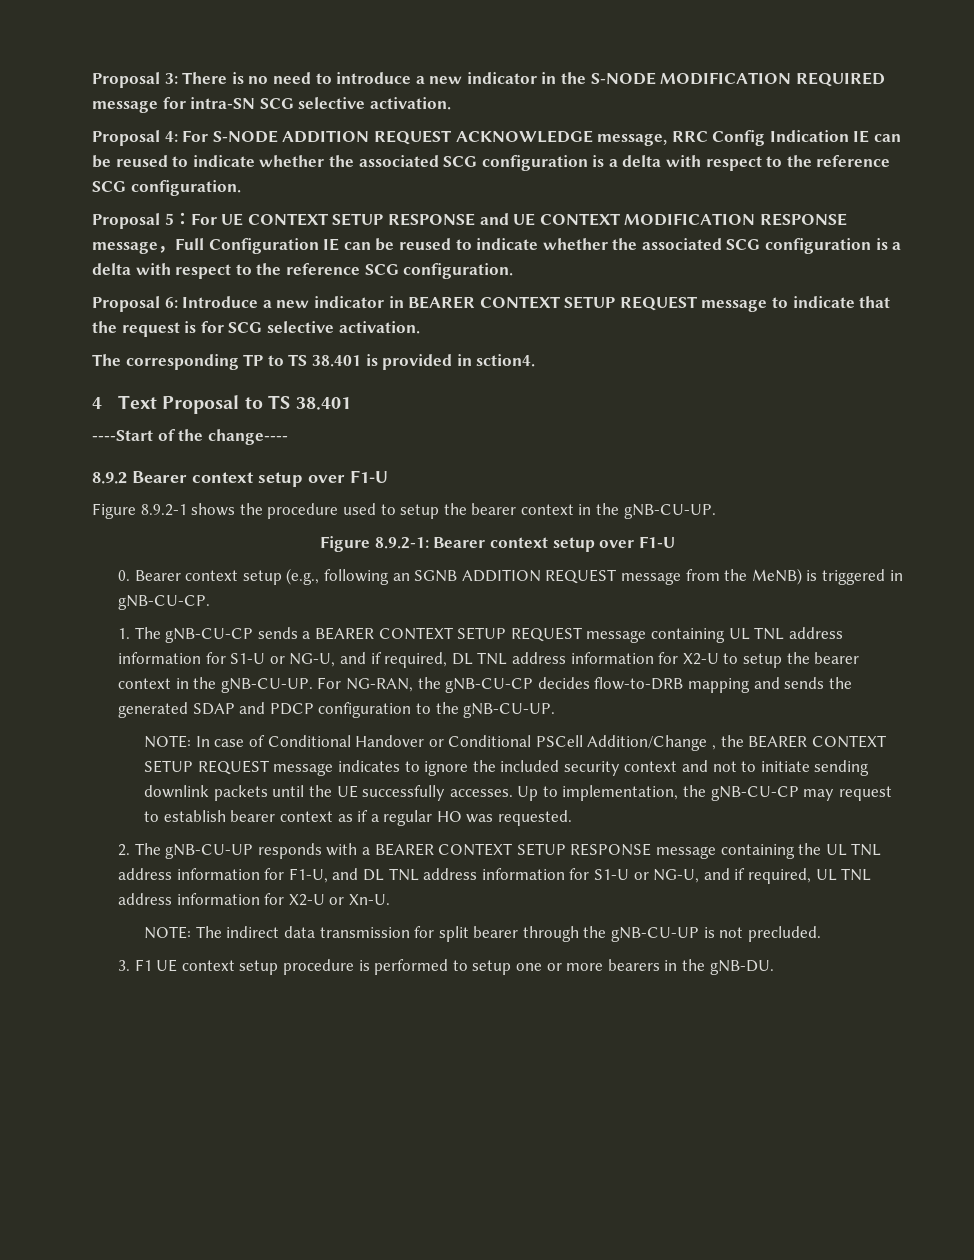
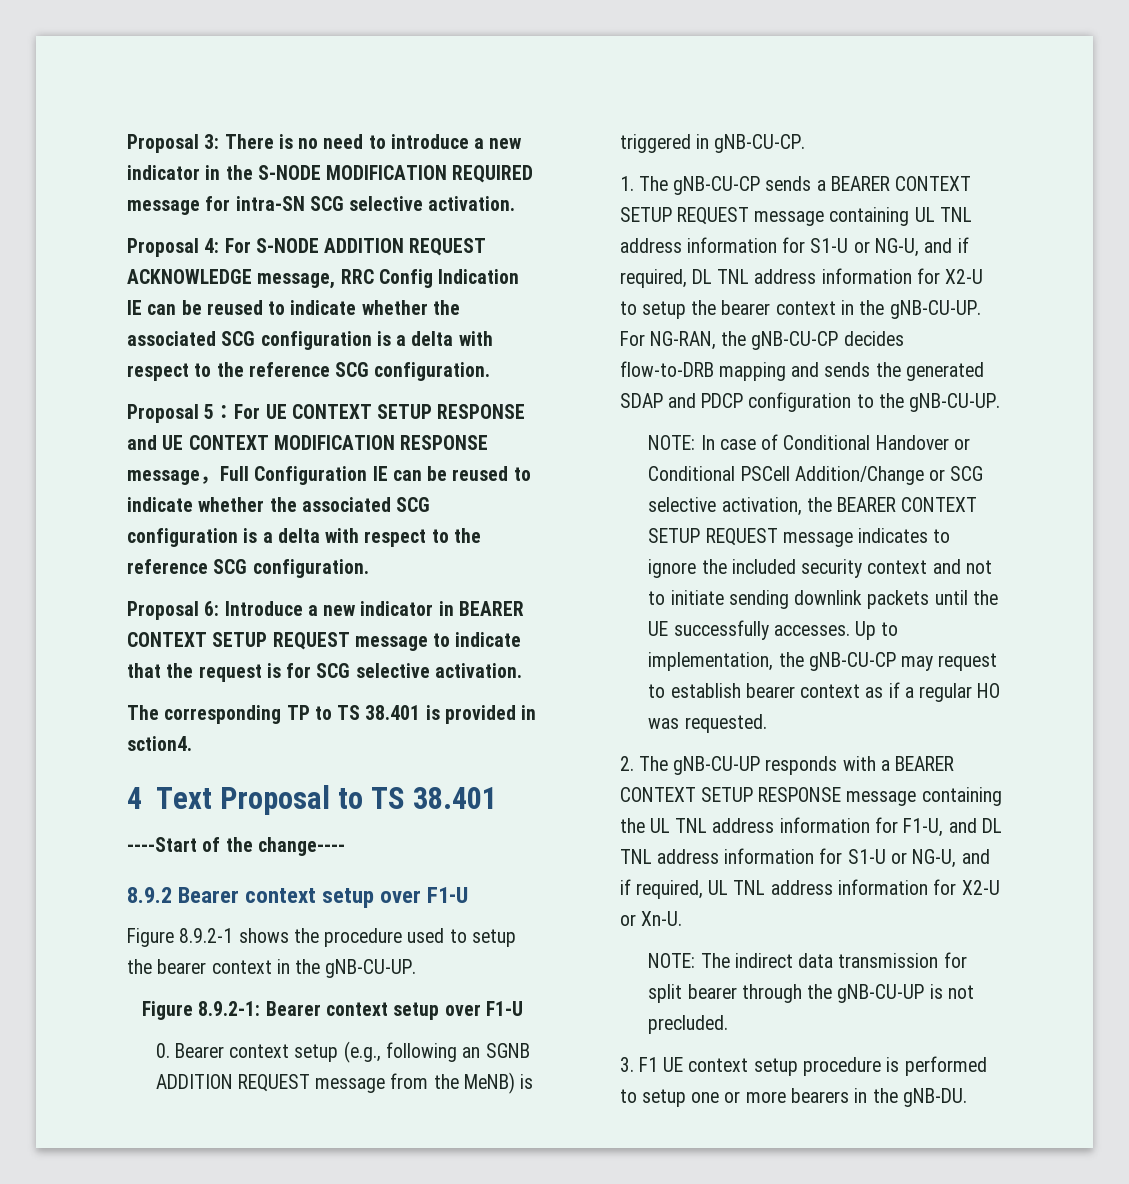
- NOTE: In case of Conditional Handover or Conditional PSCell Addition/Change , the BEARER CONTEXT SETUP REQUEST message indicates to ignore the included security context and not to initiate sending downlink packets until the UE successfully accesses.
+ NOTE: In case of Conditional Handover or Conditional PSCell Addition/Change or SCG selective activation, the BEARER CONTEXT SETUP REQUEST message indicates to ignore the included security context and not to initiate sending downlink packets until the UE successfully accesses.

